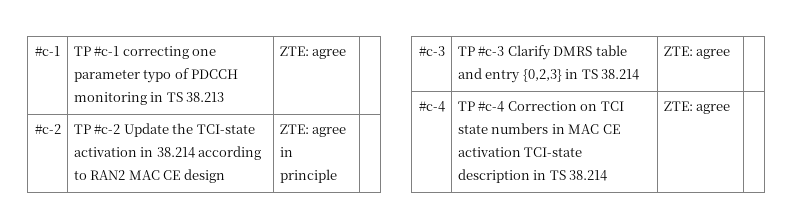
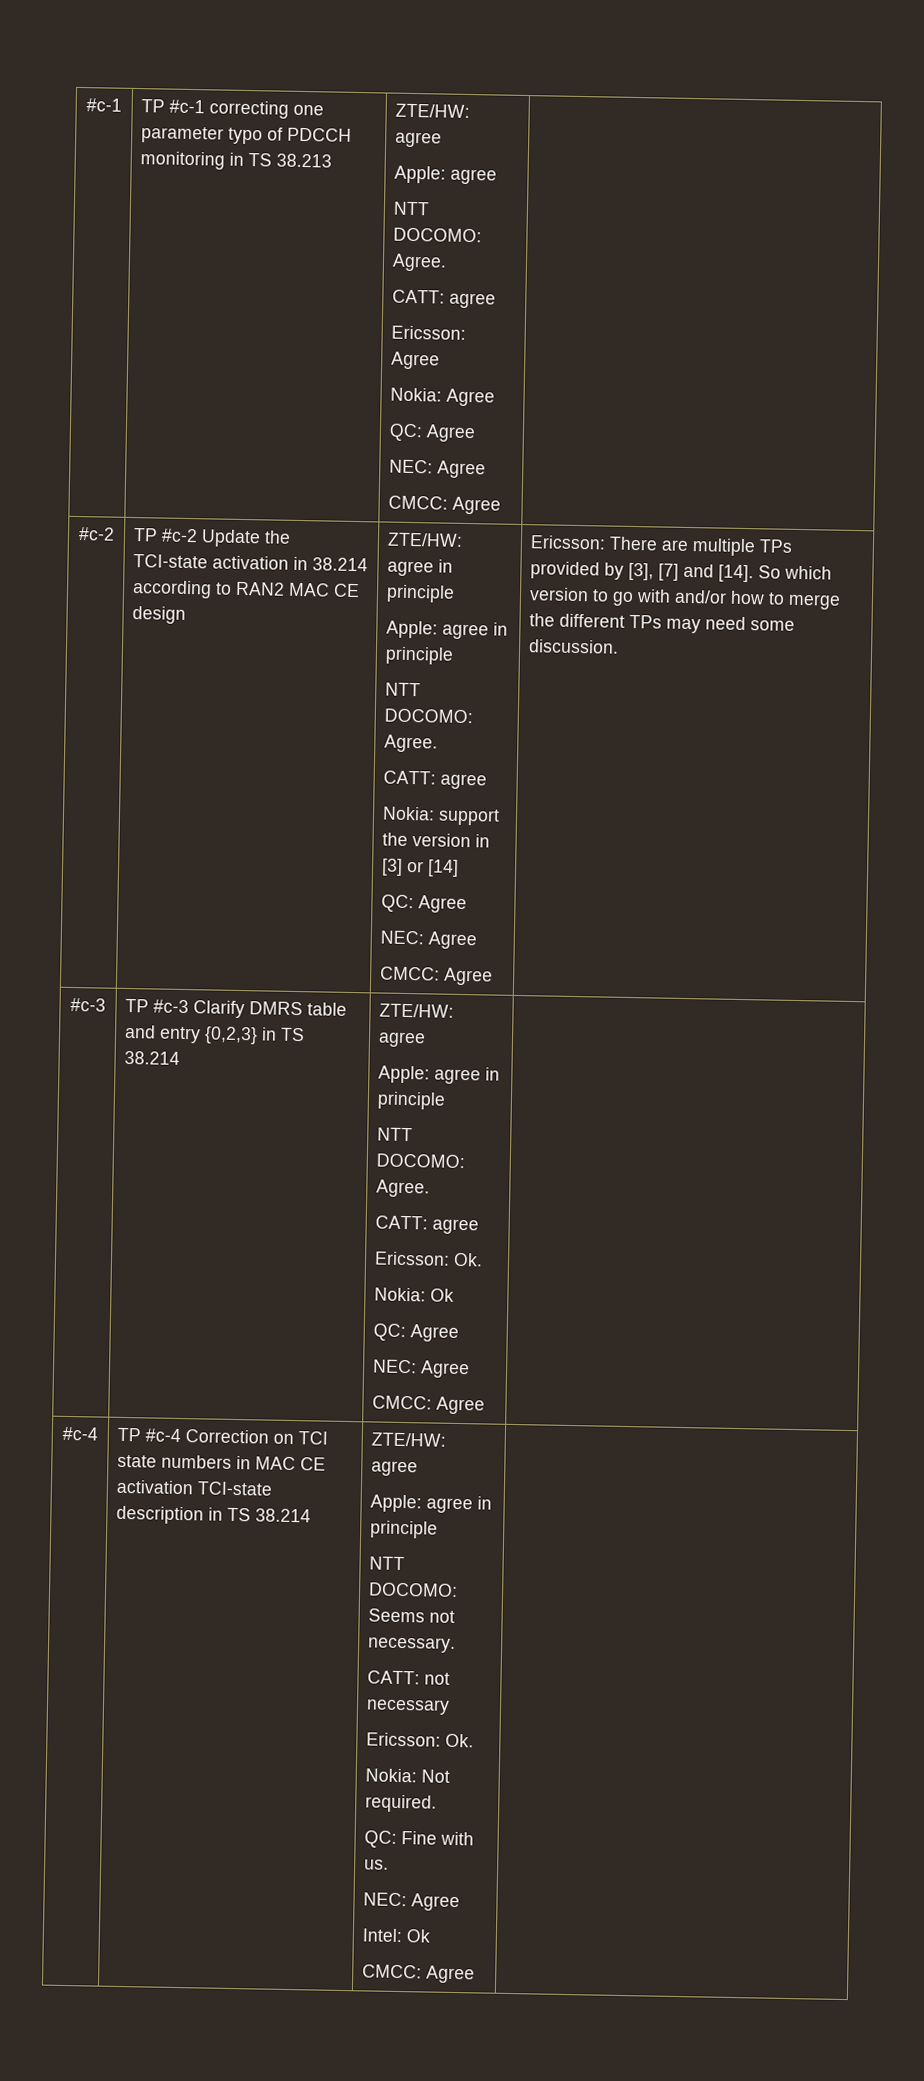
- #c-1 | TP #c-1 correcting one parameter typo of PDCCH monitoring in TS 38.213 | ZTE: agree |
+ #c-1 | TP #c-1 correcting one parameter typo of PDCCH monitoring in TS 38.213 | ZTE/HW: agree
+ Apple: agree
+ NTT DOCOMO: Agree.
+ CATT: agree
+ Ericsson: Agree
+ Nokia: Agree
+ QC: Agree
+ NEC: Agree
+ CMCC: Agree |
- ZTE: agree in principle
+ ZTE/HW: agree in principle
+ Apple: agree in principle
+ NTT DOCOMO: Agree.
+ CATT: agree
+ Nokia: support the version in [3] or [14]
+ QC: Agree
+ NEC: Agree
+ CMCC: Agree | Ericsson: There are multiple TPs provided by [3], [7] and [14]. So which version to go with and/or how to merge the different TPs may need some discussion.
- #c-3 | TP #c-3 Clarify DMRS table and entry {0,2,3} in TS 38.214 | ZTE: agree |
+ #c-3 | TP #c-3 Clarify DMRS table and entry {0,2,3} in TS 38.214 | ZTE/HW: agree
+ Apple: agree in principle
+ NTT DOCOMO: Agree.
+ CATT: agree
+ Ericsson: Ok.
+ Nokia: Ok
+ QC: Agree
+ NEC: Agree
+ CMCC: Agree |
- TP #c-4 Correction on TCI state numbers in MAC CE activation TCI-state description in TS 38.214 | ZTE: agree
+ TP #c-4 Correction on TCI state numbers in MAC CE activation TCI-state description in TS 38.214 | ZTE/HW: agree
+ Apple: agree in principle
+ NTT DOCOMO: Seems not necessary.
+ CATT: not necessary
+ Ericsson: Ok.
+ Nokia: Not required.
+ QC: Fine with us.
+ NEC: Agree
+ Intel: Ok
+ CMCC: Agree

